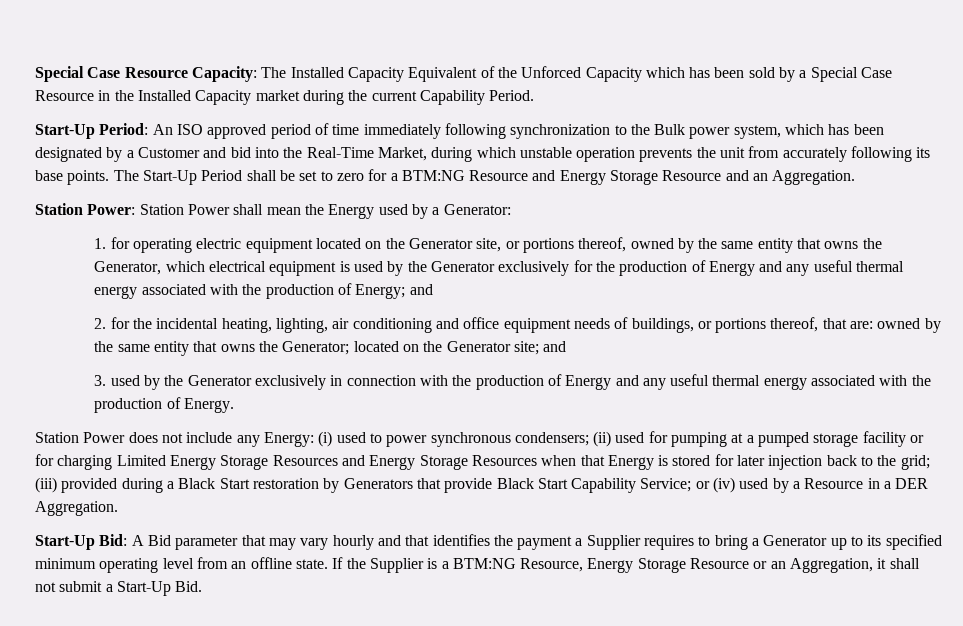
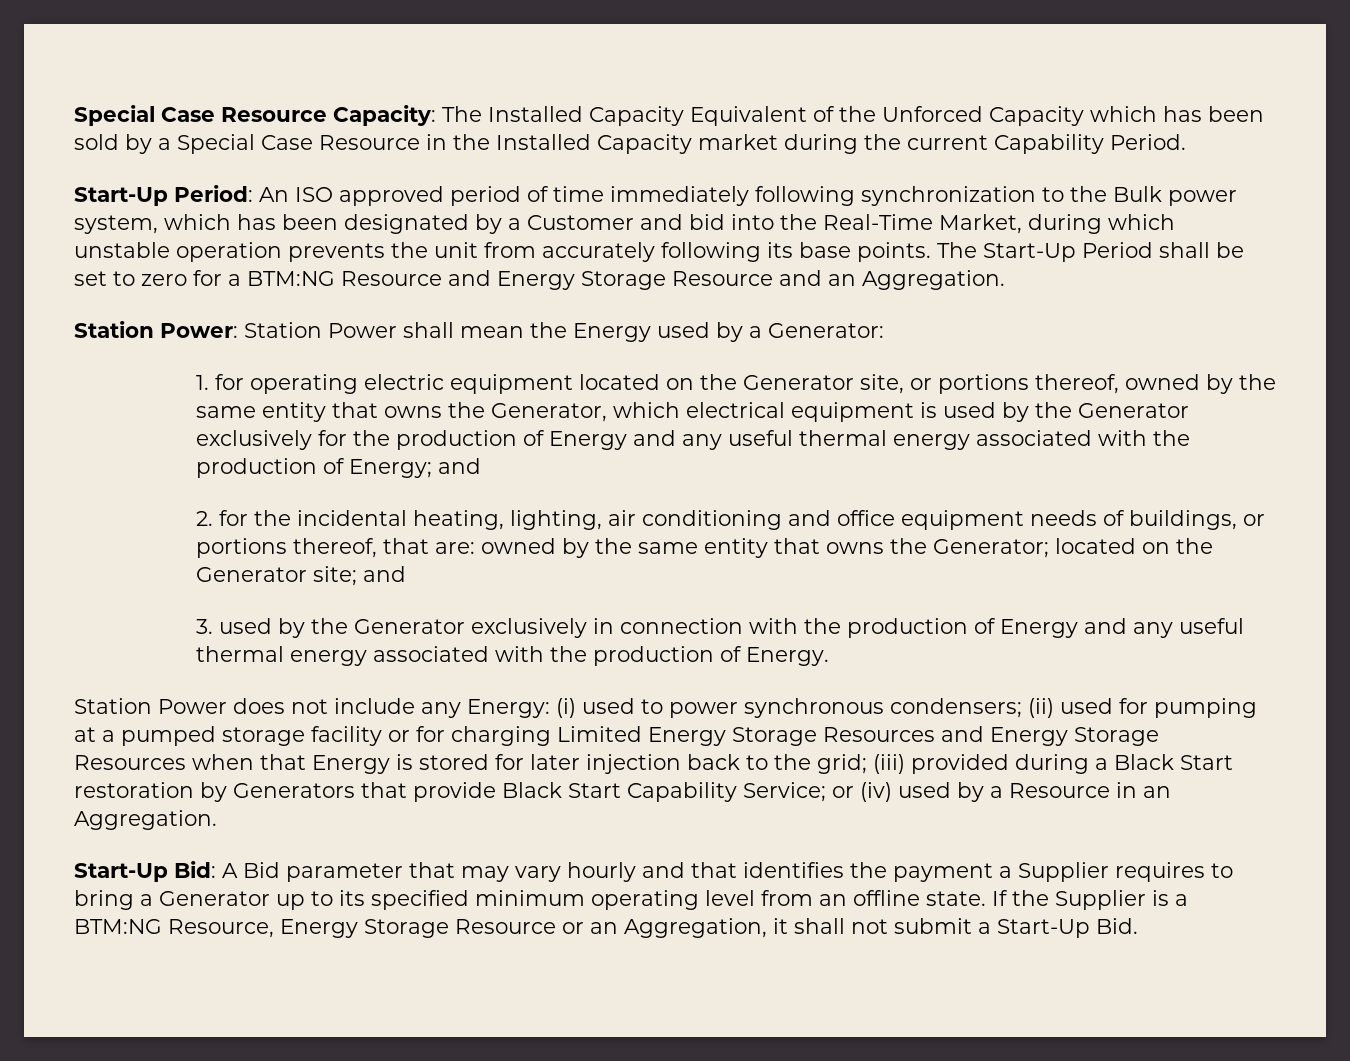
- or (iv) used by a Resource in a DER Aggregation.
+ or (iv) used by a Resource in an Aggregation.

